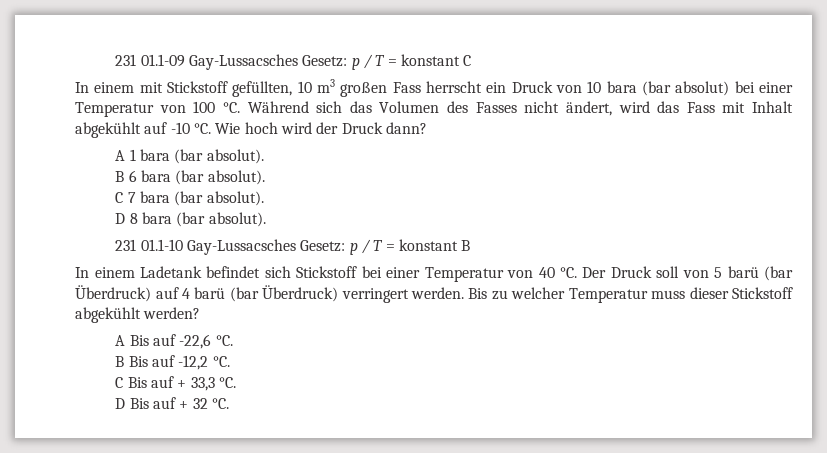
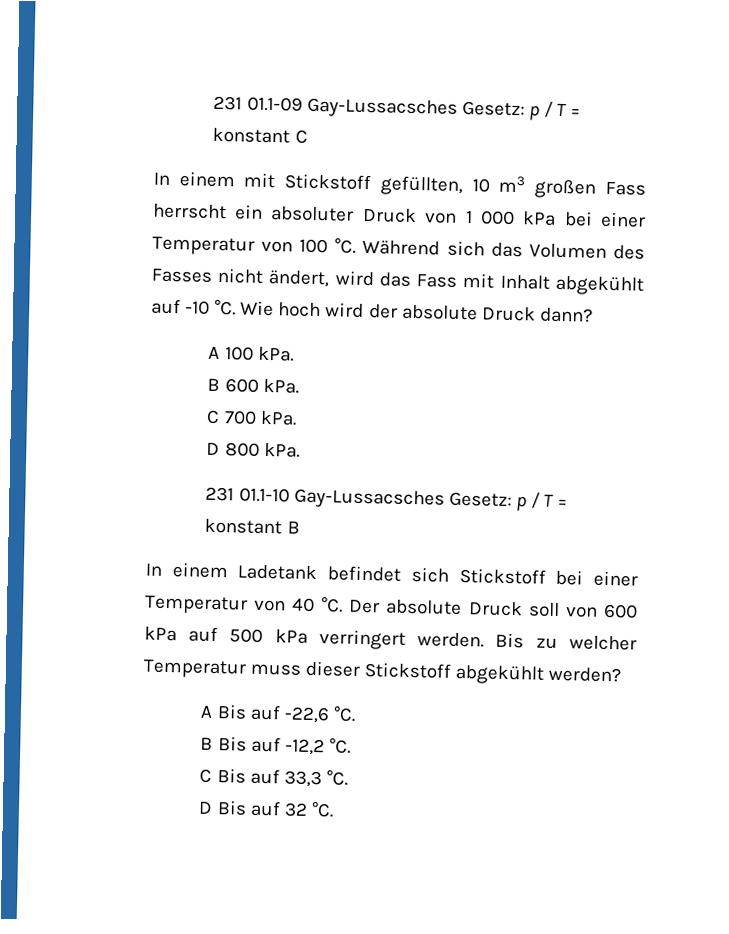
- In einem mit Stickstoff gefüllten, 10 m3 großen Fass herrscht ein Druck von 10 bara (bar absolut) bei einer Temperatur von 100 °C.
+ In einem mit Stickstoff gefüllten, 10 m3 großen Fass herrscht ein absoluter Druck von 1 000 kPa bei einer Temperatur von 100 °C.
- Wie hoch wird der Druck dann?
+ Wie hoch wird der absolute Druck dann?
- A 1 bara (bar absolut).
- B 6 bara (bar absolut).
- C 7 bara (bar absolut).
- D 8 bara (bar absolut).
+ A 100 kPa.
+ B 600 kPa.
+ C 700 kPa.
+ D 800 kPa.
- Der Druck soll von 5 barü (bar Überdruck) auf 4 barü (bar Überdruck) verringert werden.
+ Der absolute Druck soll von 600 kPa auf 500 kPa verringert werden.
- C Bis auf + 33,3 °C.
+ C Bis auf 33,3 °C.
- D Bis auf + 32 °C.
+ D Bis auf 32 °C.

